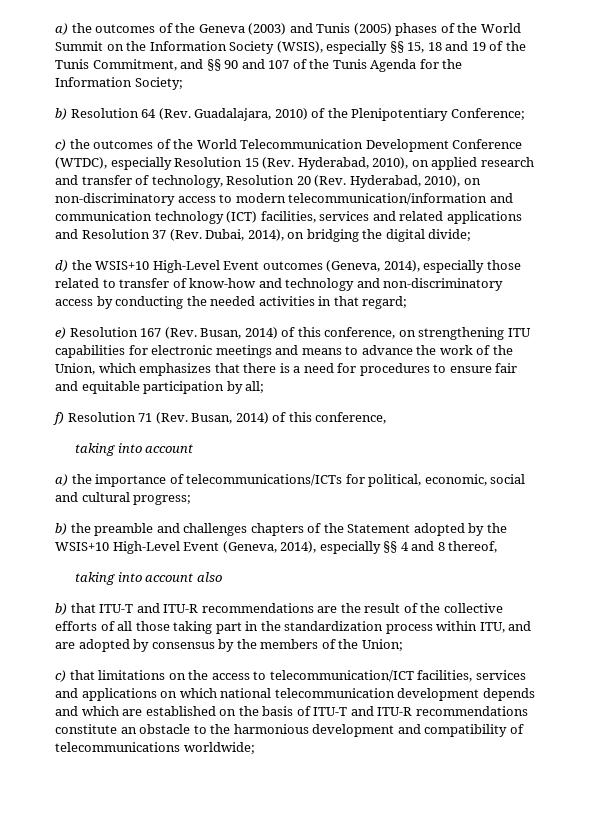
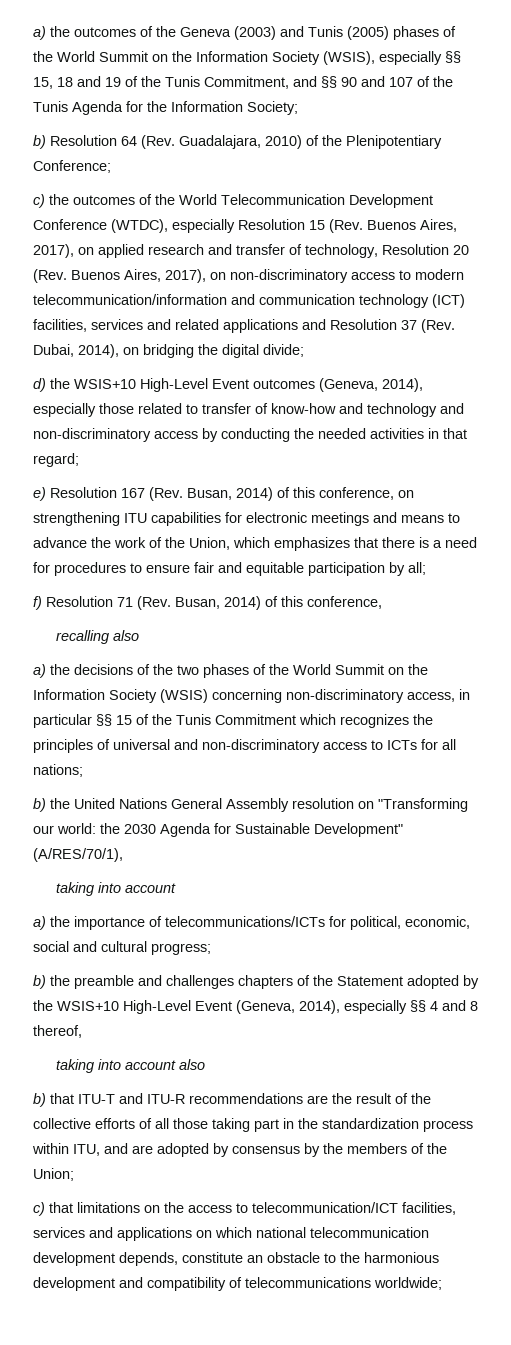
- c) the outcomes of the World Telecommunication Development Conference (WTDC), especially Resolution 15 (Rev. Hyderabad, 2010), on applied research and transfer of technology, Resolution 20 (Rev. Hyderabad, 2010), on non-discriminatory access to modern telecommunication/information and communication technology (ICT) facilities, services and related applications and Resolution 37 (Rev. Dubai, 2014), on bridging the digital divide;
+ c) the outcomes of the World Telecommunication Development Conference (WTDC), especially Resolution 15 (Rev. Buenos Aires, 2017), on applied research and transfer of technology, Resolution 20 (Rev. Buenos Aires, 2017), on non-discriminatory access to modern telecommunication/information and communication technology (ICT) facilities, services and related applications and Resolution 37 (Rev. Dubai, 2014), on bridging the digital divide;
+ recalling also
+ a) the decisions of the two phases of the World Summit on the Information Society (WSIS) concerning non-discriminatory access, in particular §§ 15 of the Tunis Commitment which recognizes the principles of universal and non-discriminatory access to ICTs for all nations;
+ b) the United Nations General Assembly resolution on "Transforming our world: the 2030 Agenda for Sustainable Development" (A/RES/70/1),
- c) that limitations on the access to telecommunication/ICT facilities, services and applications on which national telecommunication development depends and which are established on the basis of ITU-T and ITU-R recommendations constitute an obstacle to the harmonious development and compatibility of telecommunications worldwide;
+ c) that limitations on the access to telecommunication/ICT facilities, services and applications on which national telecommunication development depends, constitute an obstacle to the harmonious development and compatibility of telecommunications worldwide;

